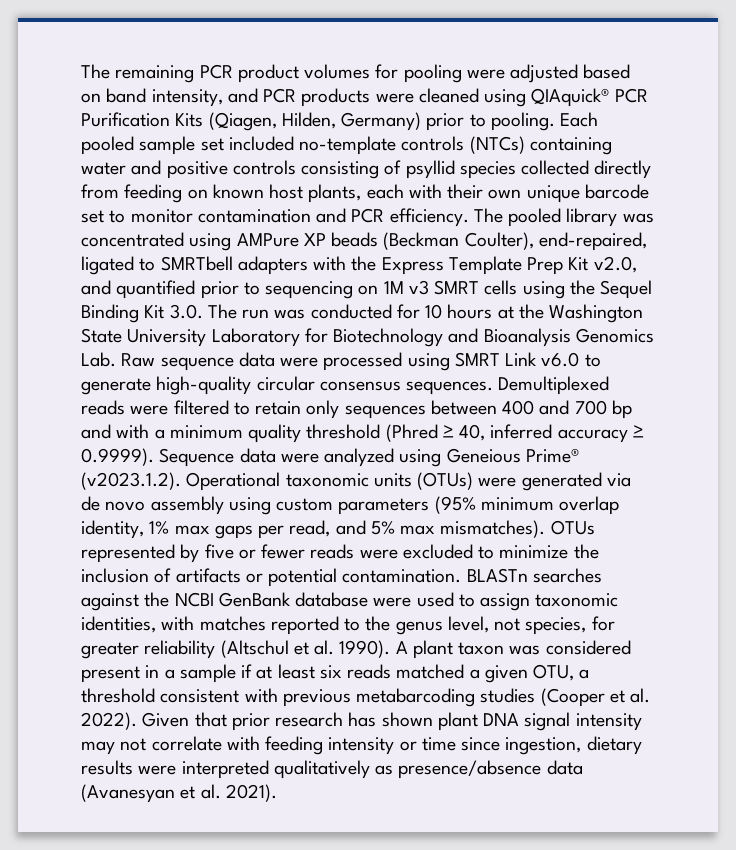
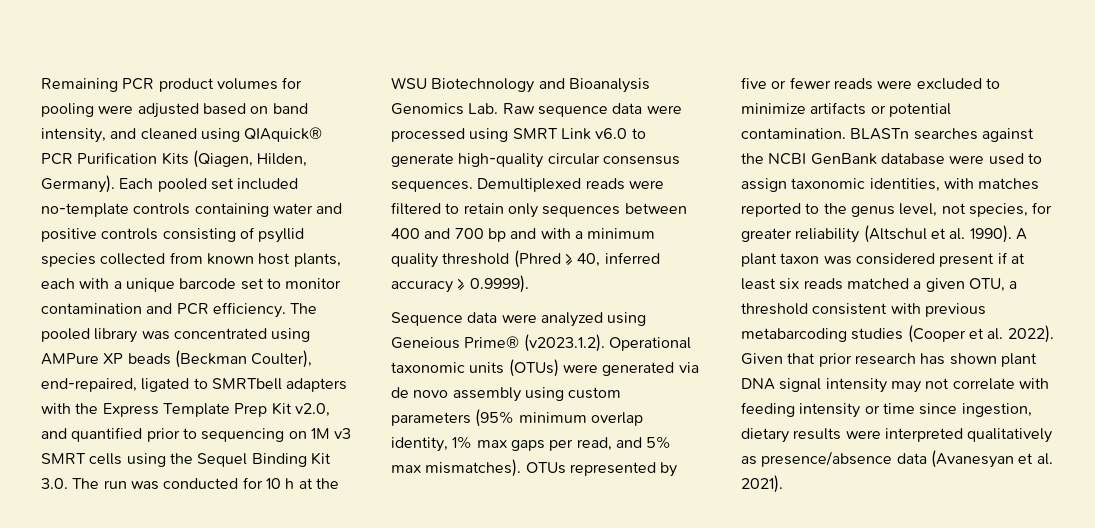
- The remaining PCR product volumes for pooling were adjusted based on band intensity, and PCR products were cleaned using QIAquick® PCR Purification Kits (Qiagen, Hilden, Germany) prior to pooling.
+ Remaining PCR product volumes for pooling were adjusted based on band intensity, and cleaned using QIAquick® PCR Purification Kits (Qiagen, Hilden, Germany).
- Each pooled sample set included no-template controls (NTCs) containing water and positive controls consisting of psyllid species collected directly from feeding on known host plants, each with their own unique barcode set to monitor contamination and PCR efficiency.
+ Each pooled set included no-template controls containing water and positive controls consisting of psyllid species collected from known host plants, each with a unique barcode set to monitor contamination and PCR efficiency.
- The pooled library was concentrated using AMPure XP beads (Beckman Coulter), end-repaired, ligated to SMRTbell adapters with the Express Template Prep Kit v2.0, and quantified prior to sequencing on 1M v3 SMRT cells using the Sequel Binding Kit 3.0. The run was conducted for 10 hours at the Washington State University Laboratory for Biotechnology and Bioanalysis Genomics Lab. Raw sequence data were processed using SMRT Link v6.0 to generate high-quality circular consensus sequences.
+ The pooled library was concentrated using AMPure XP beads (Beckman Coulter), end-repaired, ligated to SMRTbell adapters with the Express Template Prep Kit v2.0, and quantified prior to sequencing on 1M v3 SMRT cells using the Sequel Binding Kit 3.0. The run was conducted for 10 h at the WSU Biotechnology and Bioanalysis Genomics Lab. Raw sequence data were processed using SMRT Link v6.0 to generate high-quality circular consensus sequences.
- Demultiplexed reads were filtered to retain only sequences between 400 and 700 bp and with a minimum quality threshold (Phred ≥ 40, inferred accuracy ≥ 0.9999). Sequence data were analyzed using Geneious Prime® (v2023.1.2). Operational taxonomic units (OTUs) were generated via de novo assembly using custom parameters (95% minimum overlap identity, 1% max gaps per read, and 5% max mismatches).
+ Demultiplexed reads were filtered to retain only sequences between 400 and 700 bp and with a minimum quality threshold (Phred ≥ 40, inferred accuracy ≥ 0.9999).
+ Sequence data were analyzed using Geneious Prime® (v2023.1.2). Operational taxonomic units (OTUs) were generated via de novo assembly using custom parameters (95% minimum overlap identity, 1% max gaps per read, and 5% max mismatches).
- OTUs represented by five or fewer reads were excluded to minimize the inclusion of artifacts or potential contamination.
+ OTUs represented by five or fewer reads were excluded to minimize artifacts or potential contamination.
- A plant taxon was considered present in a sample if at least six reads matched a given OTU, a threshold consistent with previous metabarcoding studies (Cooper et al. 2022).
+ A plant taxon was considered present if at least six reads matched a given OTU, a threshold consistent with previous metabarcoding studies (Cooper et al. 2022).

